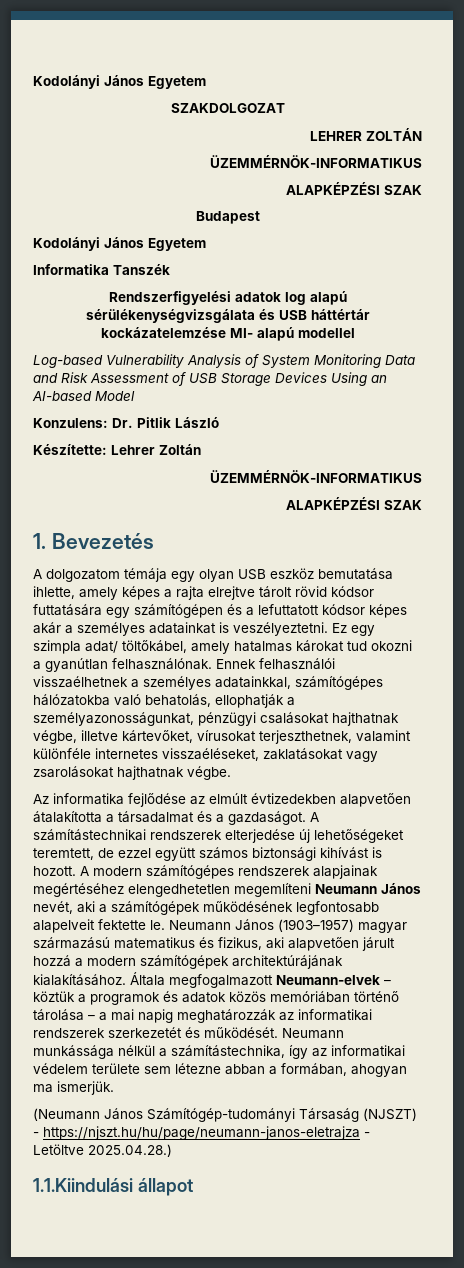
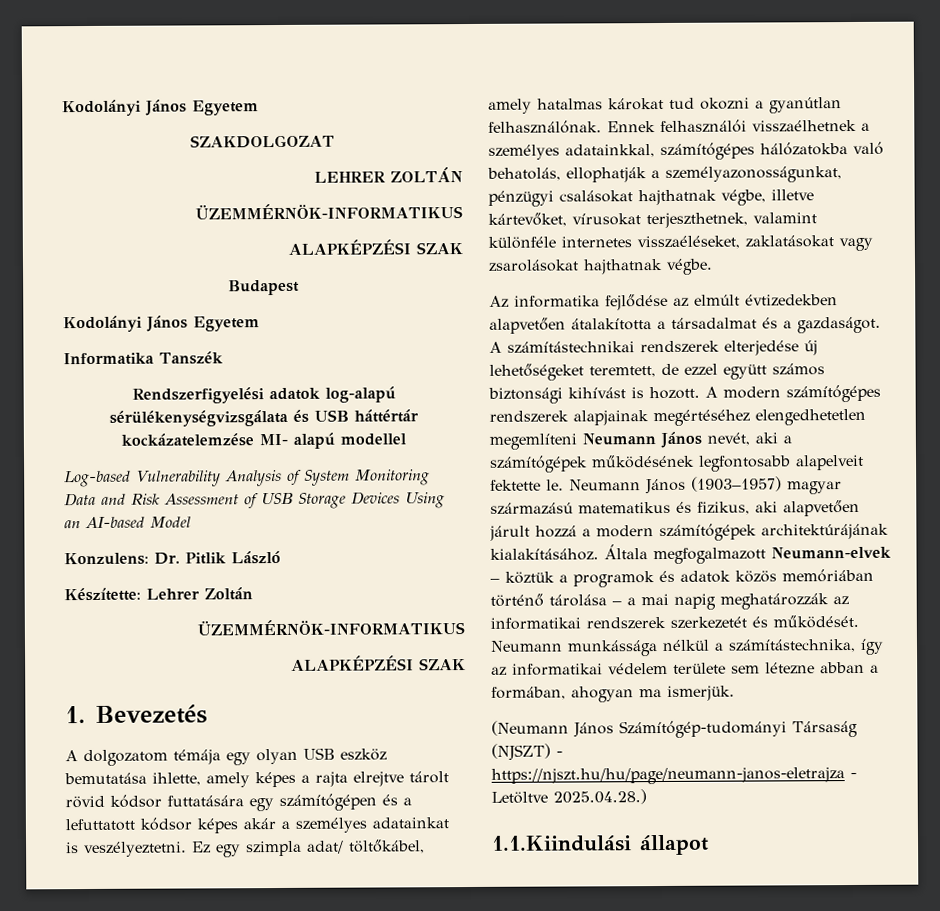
- Rendszerfigyelési adatok log alapú sérülékenységvizsgálata és USB háttértár kockázatelemzése MI- alapú modellel
+ Rendszerfigyelési adatok log-alapú sérülékenységvizsgálata és USB háttértár kockázatelemzése MI- alapú modellel

